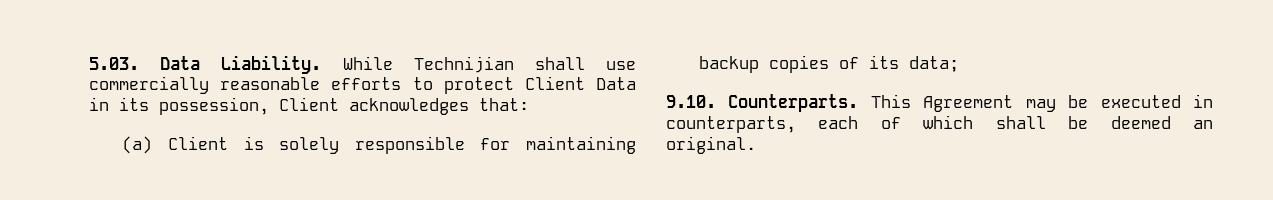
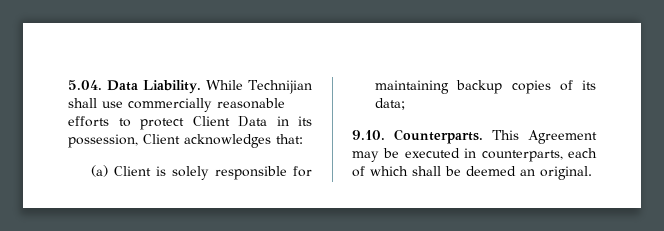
- 5.03. Data Liability.
+ 5.04. Data Liability.

